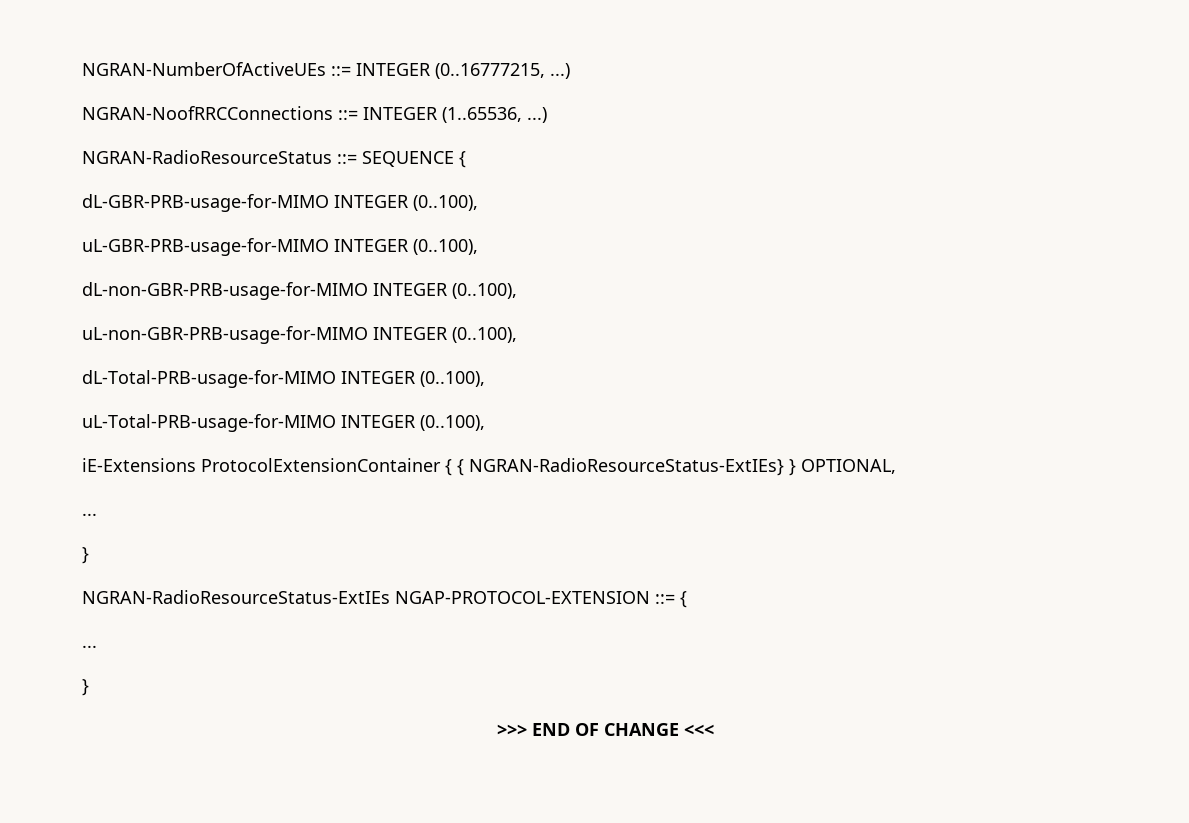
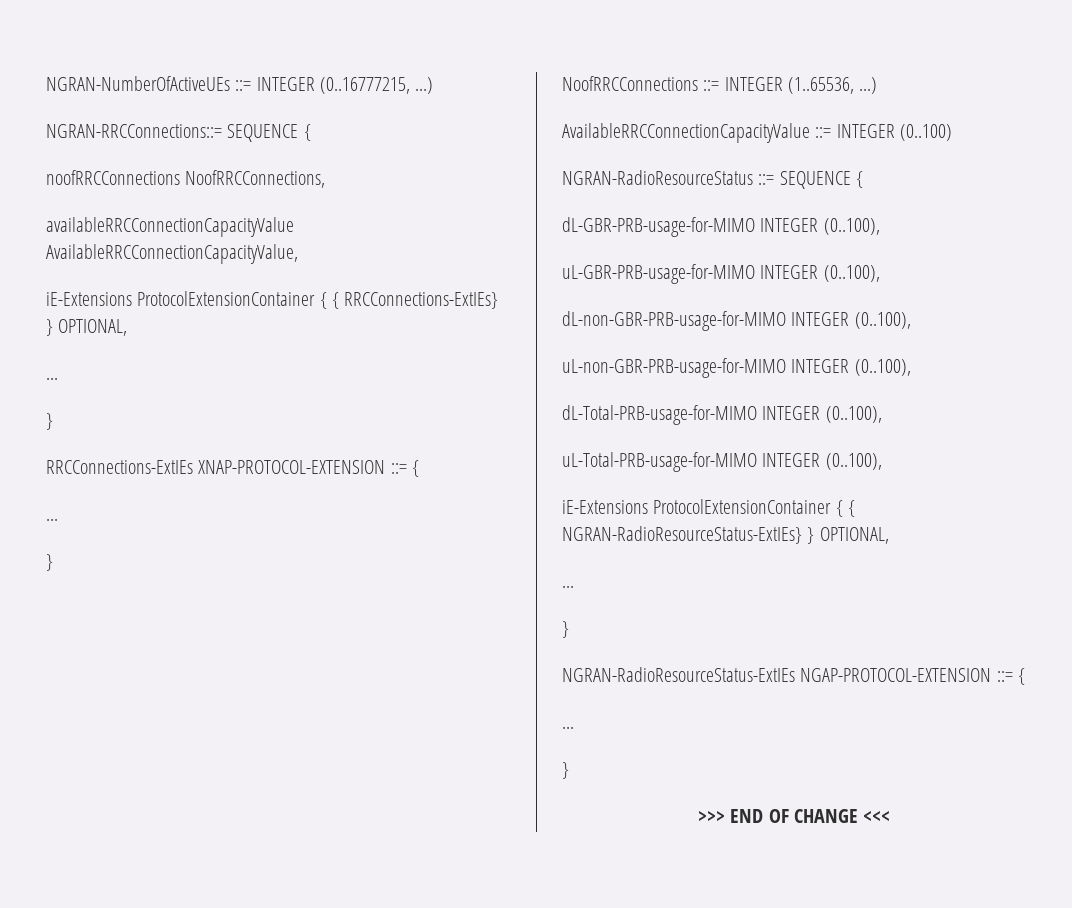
- NGRAN-NoofRRCConnections ::= INTEGER (1..65536, ...)
+ NGRAN-RRCConnections::= SEQUENCE {
+ noofRRCConnections NoofRRCConnections,
+ availableRRCConnectionCapacityValue AvailableRRCConnectionCapacityValue,
+ iE-Extensions ProtocolExtensionContainer { { RRCConnections-ExtIEs} } OPTIONAL,
+ ...
+ }
+ RRCConnections-ExtIEs XNAP-PROTOCOL-EXTENSION ::= {
+ ...
+ }
+ NoofRRCConnections ::= INTEGER (1..65536, ...)
+ AvailableRRCConnectionCapacityValue ::= INTEGER (0..100)

